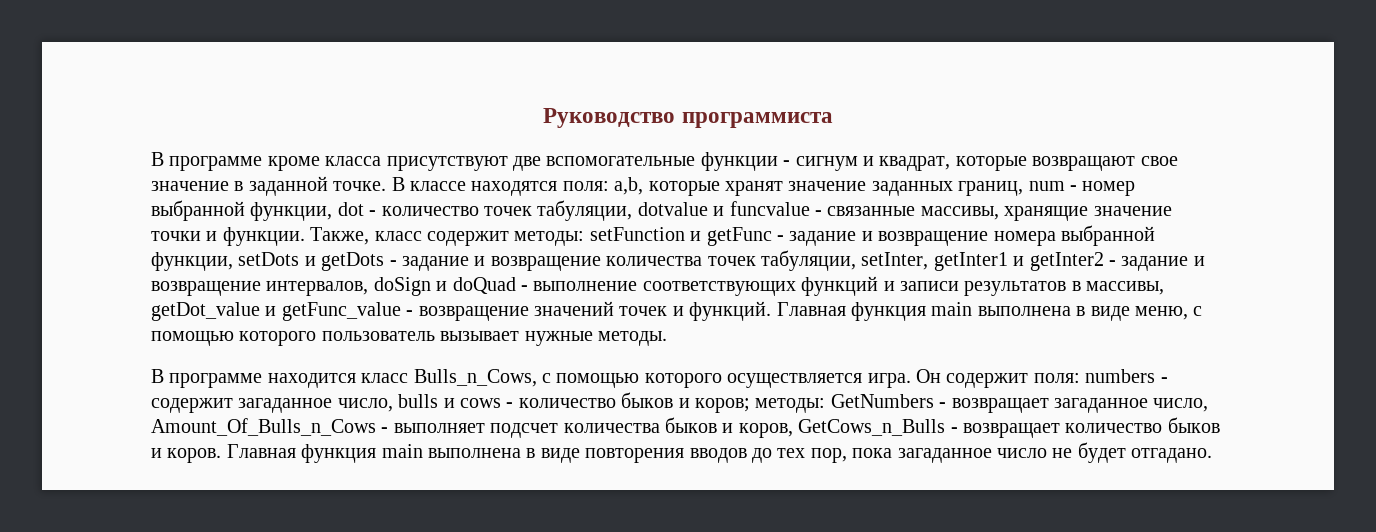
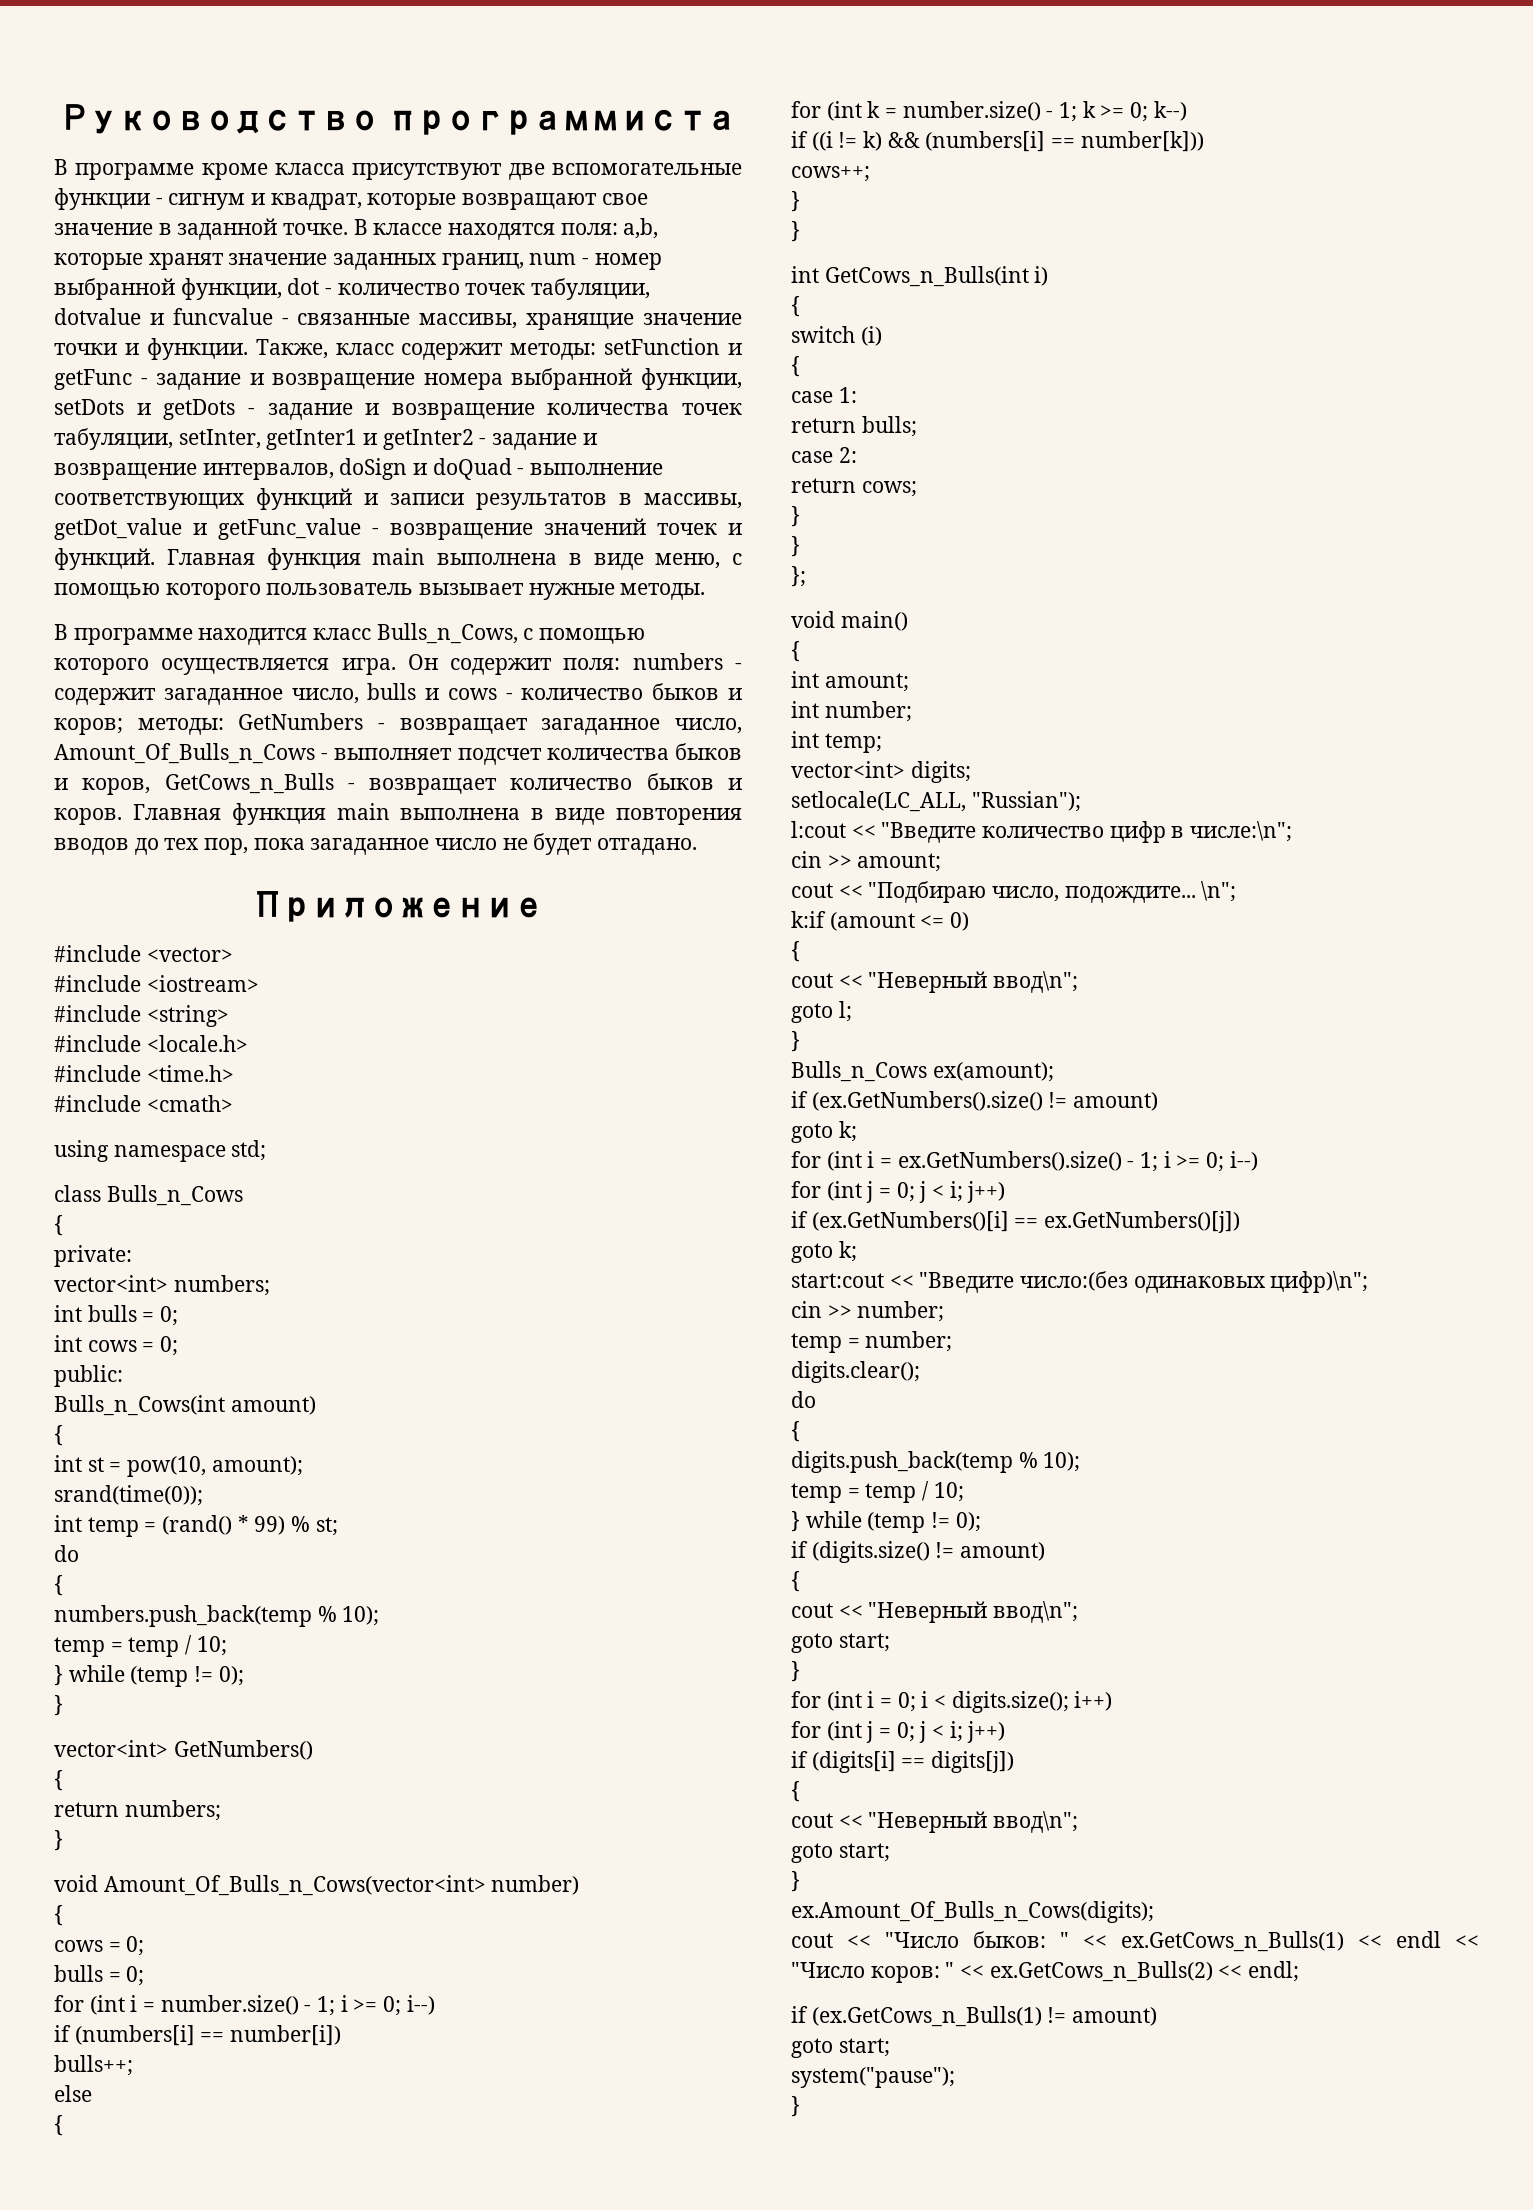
+ Приложение
+ #include <vector>
+ #include <iostream>
+ #include <string>
+ #include <locale.h>
+ #include <time.h>
+ #include <cmath>
+ using namespace std;
+ class Bulls_n_Cows
+ {
+ private:
+ vector<int> numbers;
+ int bulls = 0;
+ int cows = 0;
+ public:
+ Bulls_n_Cows(int amount)
+ {
+ int st = pow(10, amount);
+ srand(time(0));
+ int temp = (rand() * 99) % st;
+ do
+ {
+ numbers.push_back(temp % 10);
+ temp = temp / 10;
+ } while (temp != 0);
+ }
+ vector<int> GetNumbers()
+ {
+ return numbers;
+ }
+ void Amount_Of_Bulls_n_Cows(vector<int> number)
+ {
+ cows = 0;
+ bulls = 0;
+ for (int i = number.size() - 1; i >= 0; i--)
+ if (numbers[i] == number[i])
+ bulls++;
+ else
+ {
+ for (int k = number.size() - 1; k >= 0; k--)
+ if ((i != k) && (numbers[i] == number[k]))
+ cows++;
+ }
+ }
+ int GetCows_n_Bulls(int i)
+ {
+ switch (i)
+ {
+ case 1:
+ return bulls;
+ case 2:
+ return cows;
+ }
+ }
+ };
+ void main()
+ {
+ int amount;
+ int number;
+ int temp;
+ vector<int> digits;
+ setlocale(LC_ALL, "Russian");
+ l:cout << "Введите количество цифр в числе:\n";
+ cin >> amount;
+ cout << "Подбираю число, подождите... \n";
+ k:if (amount <= 0)
+ {
+ cout << "Неверный ввод\n";
+ goto l;
+ }
+ Bulls_n_Cows ex(amount);
+ if (ex.GetNumbers().size() != amount)
+ goto k;
+ for (int i = ex.GetNumbers().size() - 1; i >= 0; i--)
+ for (int j = 0; j < i; j++)
+ if (ex.GetNumbers()[i] == ex.GetNumbers()[j])
+ goto k;
+ start:cout << "Введите число:(без одинаковых цифр)\n";
+ cin >> number;
+ temp = number;
+ digits.clear();
+ do
+ {
+ digits.push_back(temp % 10);
+ temp = temp / 10;
+ } while (temp != 0);
+ if (digits.size() != amount)
+ {
+ cout << "Неверный ввод\n";
+ goto start;
+ }
+ for (int i = 0; i < digits.size(); i++)
+ for (int j = 0; j < i; j++)
+ if (digits[i] == digits[j])
+ {
+ cout << "Неверный ввод\n";
+ goto start;
+ }
+ ex.Amount_Of_Bulls_n_Cows(digits);
+ cout << "Число быков: " << ex.GetCows_n_Bulls(1) << endl << "Число коров: " << ex.GetCows_n_Bulls(2) << endl;
+ if (ex.GetCows_n_Bulls(1) != amount)
+ goto start;
+ system("pause");
+ }

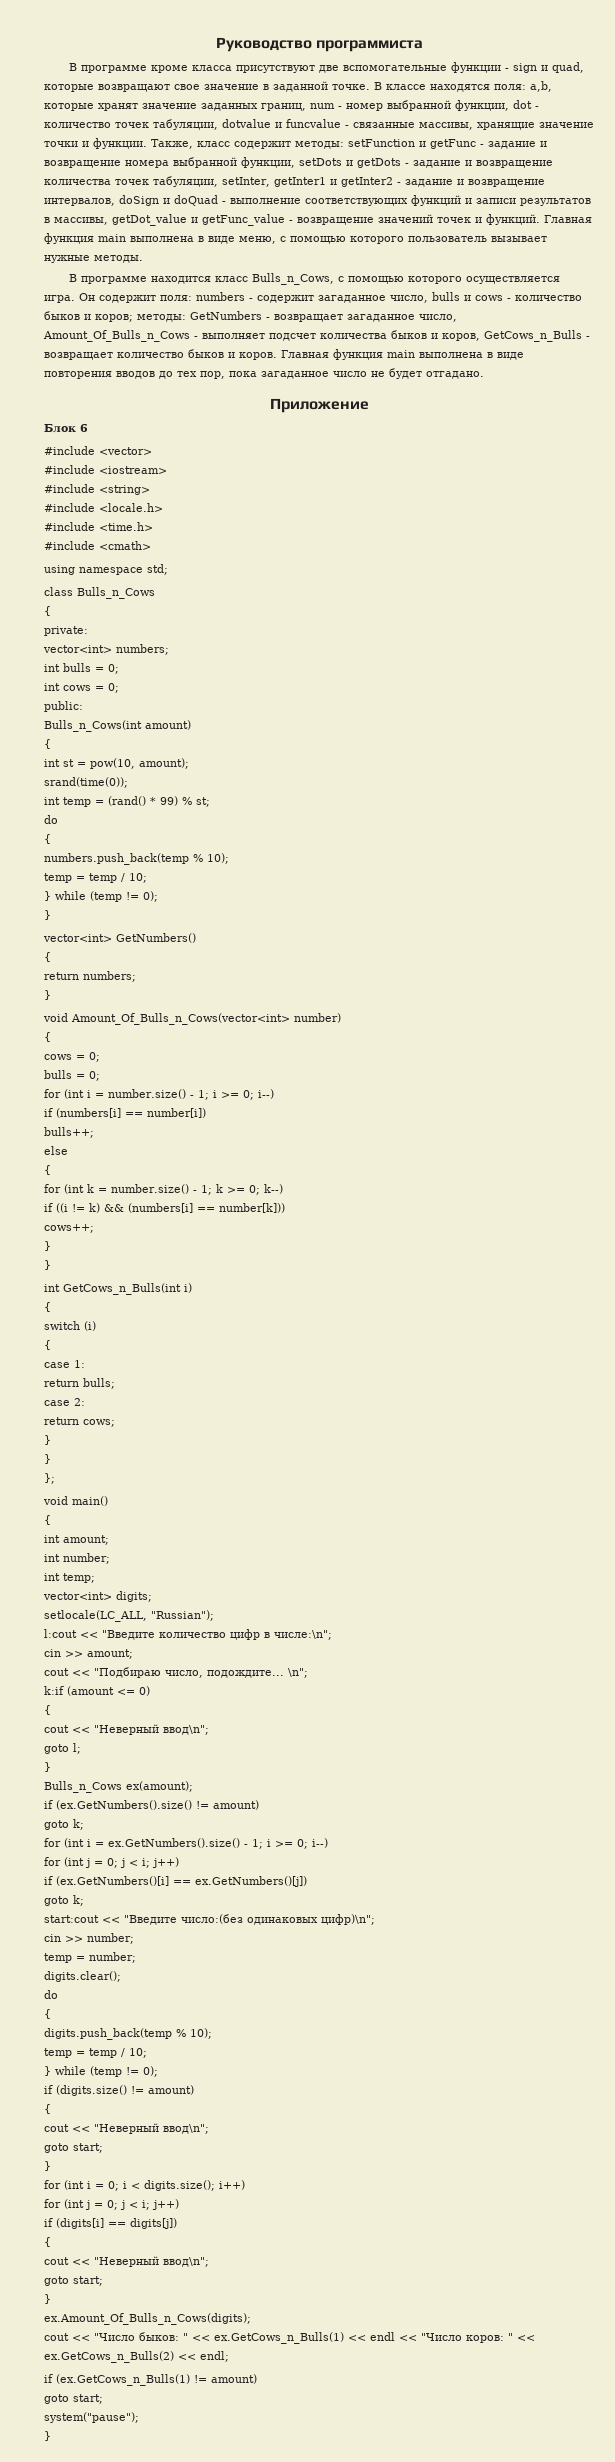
- В программе кроме класса присутствуют две вспомогательные функции - сигнум и квадрат, которые возвращают свое значение в заданной точке.
+ В программе кроме класса присутствуют две вспомогательные функции - sign и quad, которые возвращают свое значение в заданной точке.
+ Блок 6

